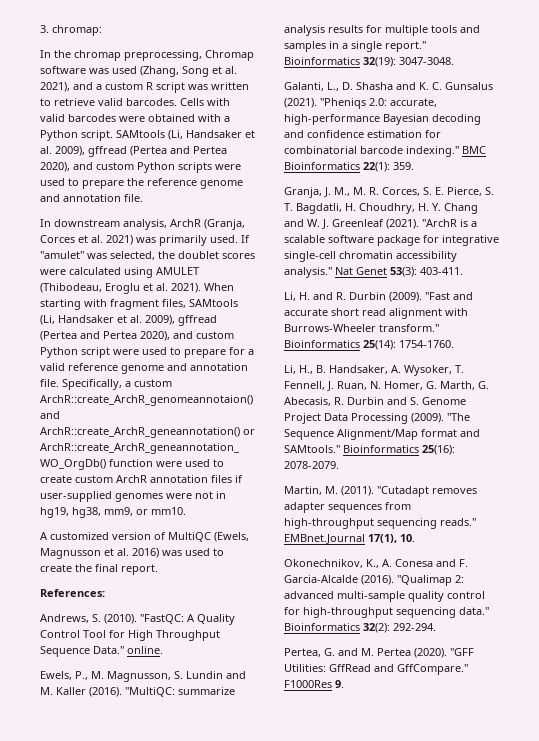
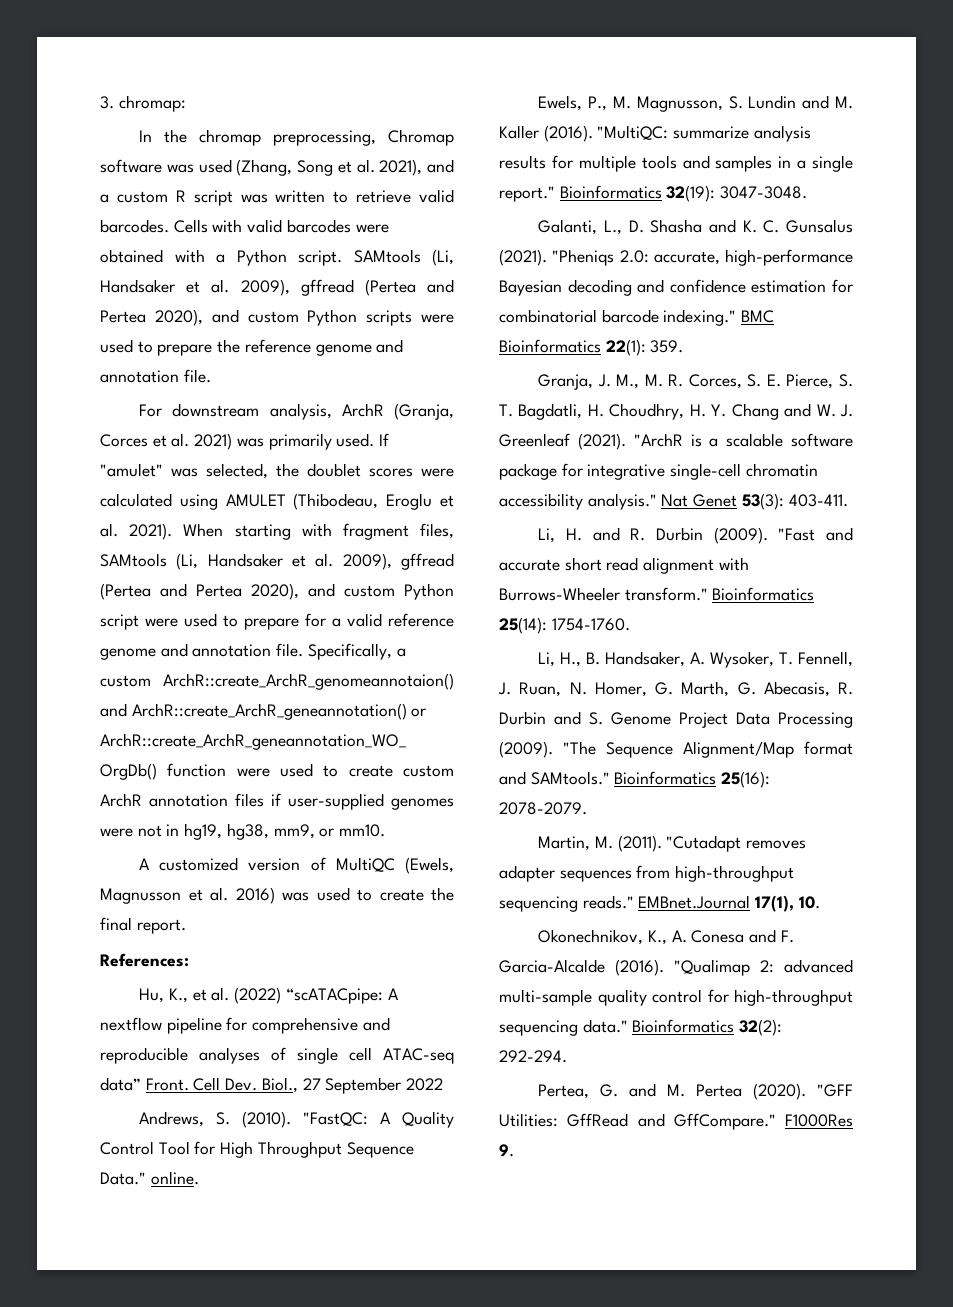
- In downstream analysis, ArchR (Granja, Corces et al. 2021) was primarily used.
+ For downstream analysis, ArchR (Granja, Corces et al. 2021) was primarily used.
+ Hu, K., et al. (2022) “scATACpipe: A nextflow pipeline for comprehensive and reproducible analyses of single cell ATAC-seq data” Front. Cell Dev. Biol., 27 September 2022

